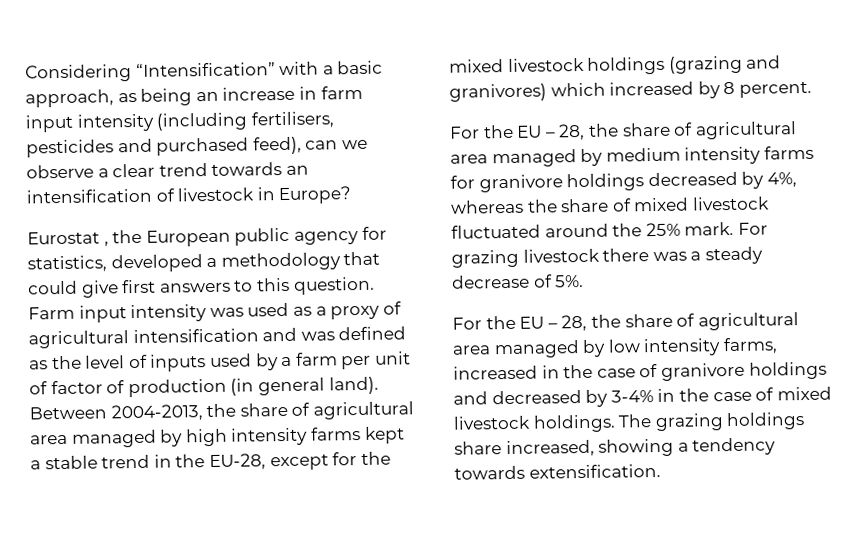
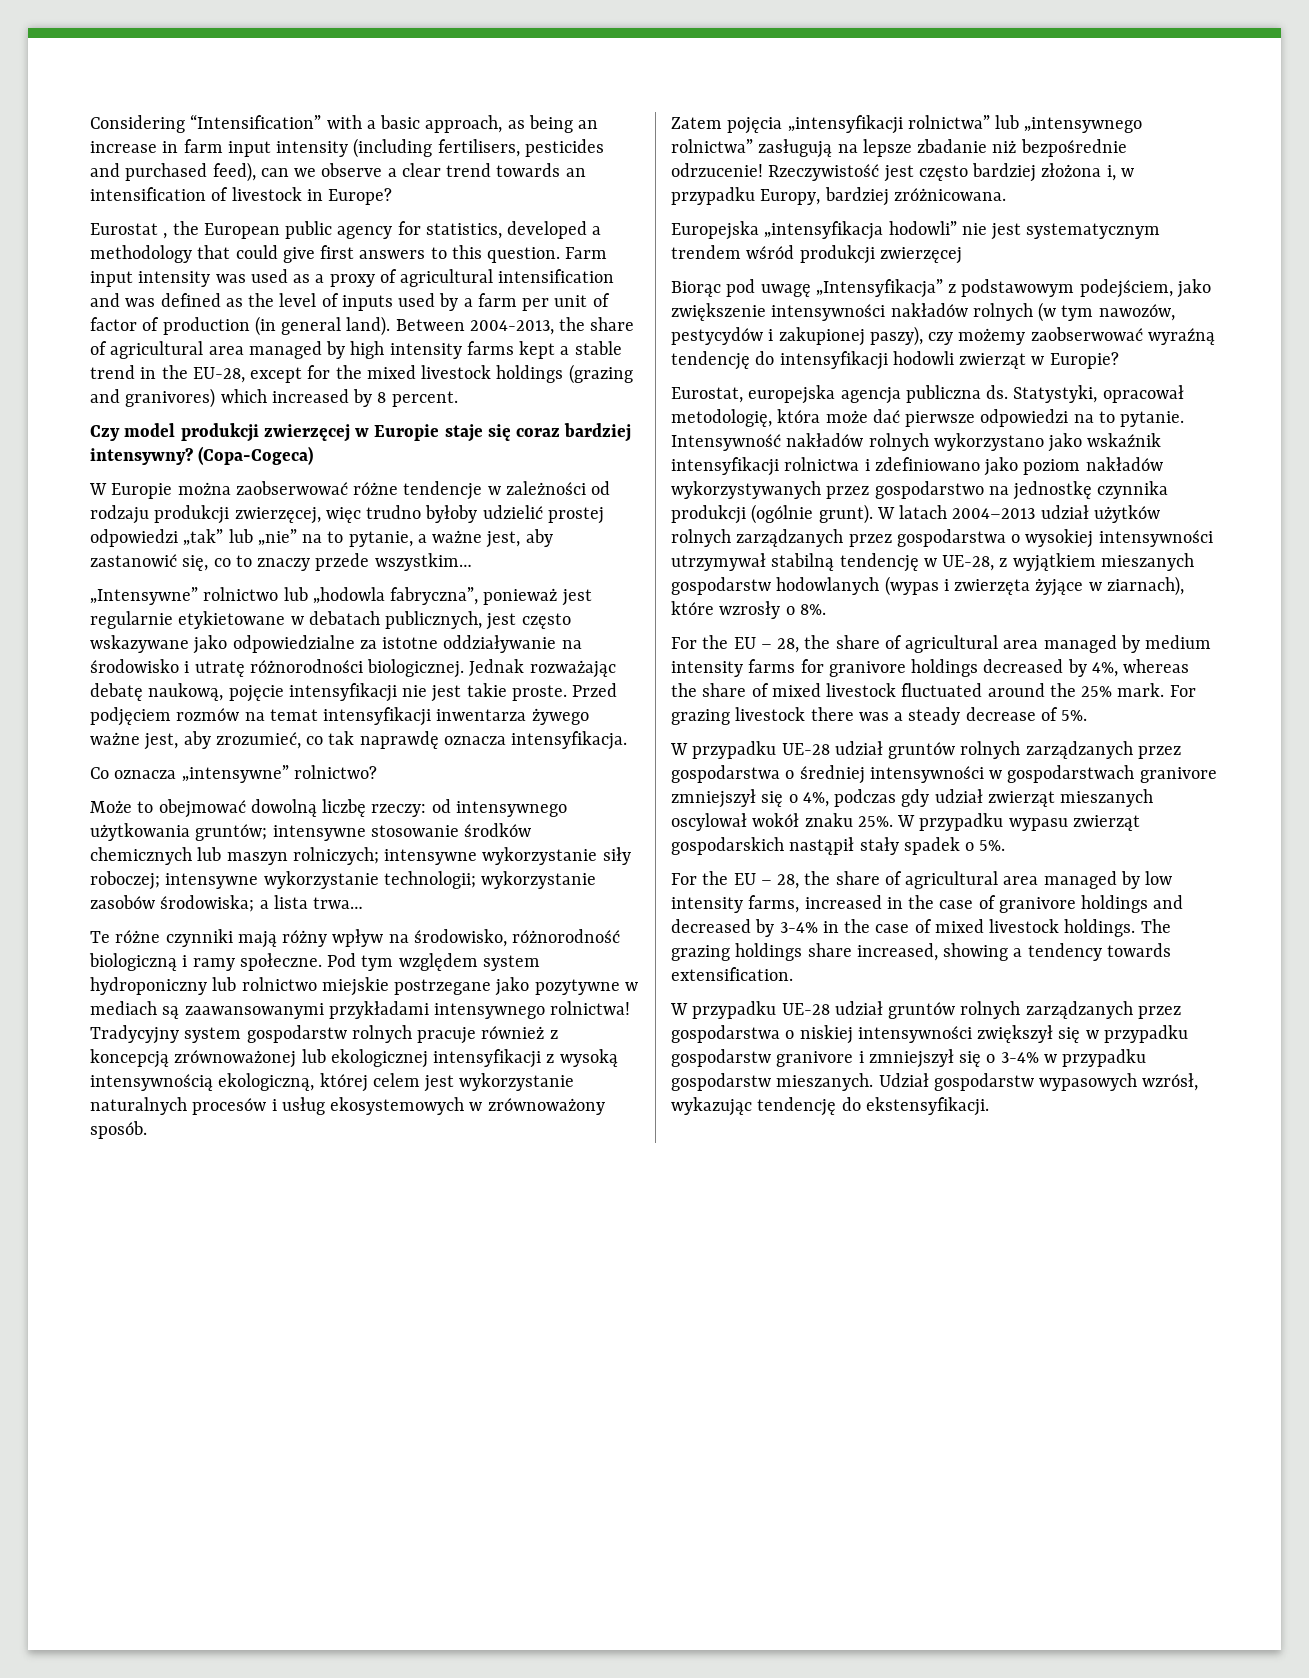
+ Czy model produkcji zwierzęcej w Europie staje się coraz bardziej intensywny? (Copa-Cogeca)
+ W Europie można zaobserwować różne tendencje w zależności od rodzaju produkcji zwierzęcej, więc trudno byłoby udzielić prostej odpowiedzi „tak” lub „nie” na to pytanie, a ważne jest, aby zastanowić się, co to znaczy przede wszystkim…
+ „Intensywne” rolnictwo lub „hodowla fabryczna”, ponieważ jest regularnie etykietowane w debatach publicznych, jest często wskazywane jako odpowiedzialne za istotne oddziaływanie na środowisko i utratę różnorodności biologicznej. Jednak rozważając debatę naukową, pojęcie intensyfikacji nie jest takie proste. Przed podjęciem rozmów na temat intensyfikacji inwentarza żywego ważne jest, aby zrozumieć, co tak naprawdę oznacza intensyfikacja.
+ Co oznacza „intensywne” rolnictwo?
+ Może to obejmować dowolną liczbę rzeczy: od intensywnego użytkowania gruntów; intensywne stosowanie środków chemicznych lub maszyn rolniczych; intensywne wykorzystanie siły roboczej; intensywne wykorzystanie technologii; wykorzystanie zasobów środowiska; a lista trwa…
+ Te różne czynniki mają różny wpływ na środowisko, różnorodność biologiczną i ramy społeczne. Pod tym względem system hydroponiczny lub rolnictwo miejskie postrzegane jako pozytywne w mediach są zaawansowanymi przykładami intensywnego rolnictwa! Tradycyjny system gospodarstw rolnych pracuje również z koncepcją zrównoważonej lub ekologicznej intensyfikacji z wysoką intensywnością ekologiczną, której celem jest wykorzystanie naturalnych procesów i usług ekosystemowych w zrównoważony sposób.
+ Zatem pojęcia „intensyfikacji rolnictwa” lub „intensywnego rolnictwa” zasługują na lepsze zbadanie niż bezpośrednie odrzucenie! Rzeczywistość jest często bardziej złożona i, w przypadku Europy, bardziej zróżnicowana.
+ Europejska „intensyfikacja hodowli” nie jest systematycznym trendem wśród produkcji zwierzęcej
+ Biorąc pod uwagę „Intensyfikacja” z podstawowym podejściem, jako zwiększenie intensywności nakładów rolnych (w tym nawozów, pestycydów i zakupionej paszy), czy możemy zaobserwować wyraźną tendencję do intensyfikacji hodowli zwierząt w Europie?
+ Eurostat, europejska agencja publiczna ds. Statystyki, opracował metodologię, która może dać pierwsze odpowiedzi na to pytanie. Intensywność nakładów rolnych wykorzystano jako wskaźnik intensyfikacji rolnictwa i zdefiniowano jako poziom nakładów wykorzystywanych przez gospodarstwo na jednostkę czynnika produkcji (ogólnie grunt). W latach 2004–2013 udział użytków rolnych zarządzanych przez gospodarstwa o wysokiej intensywności utrzymywał stabilną tendencję w UE-28, z wyjątkiem mieszanych gospodarstw hodowlanych (wypas i zwierzęta żyjące w ziarnach), które wzrosły o 8%.
+ W przypadku UE-28 udział gruntów rolnych zarządzanych przez gospodarstwa o średniej intensywności w gospodarstwach granivore zmniejszył się o 4%, podczas gdy udział zwierząt mieszanych oscylował wokół znaku 25%. W przypadku wypasu zwierząt gospodarskich nastąpił stały spadek o 5%.
+ W przypadku UE-28 udział gruntów rolnych zarządzanych przez gospodarstwa o niskiej intensywności zwiększył się w przypadku gospodarstw granivore i zmniejszył się o 3-4% w przypadku gospodarstw mieszanych. Udział gospodarstw wypasowych wzrósł, wykazując tendencję do ekstensyfikacji.

